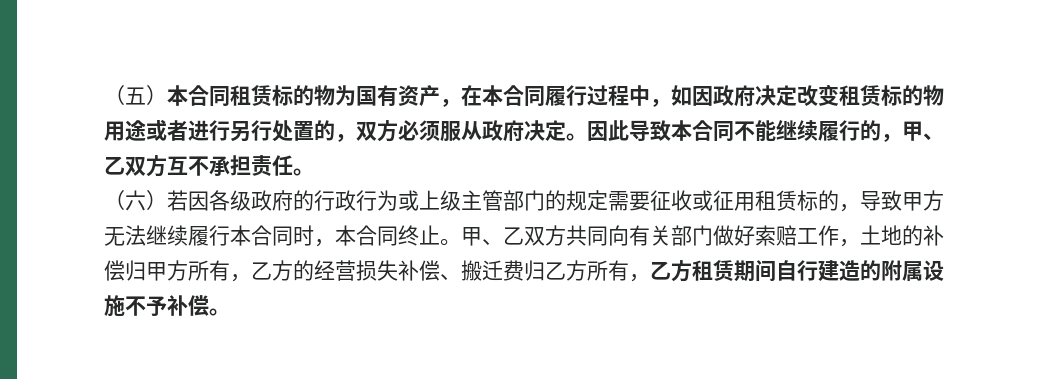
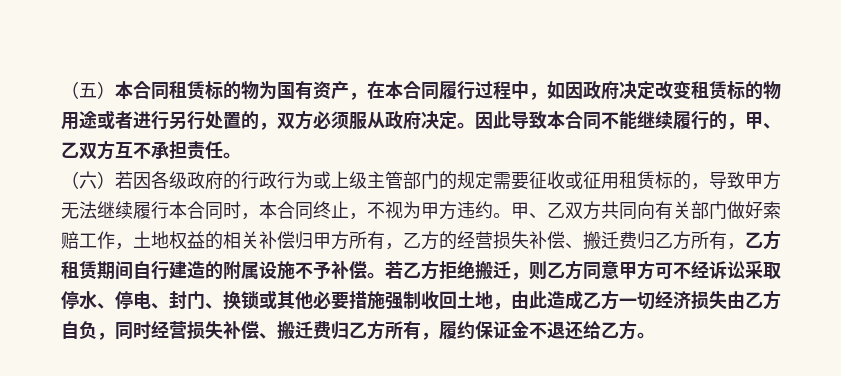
- （六）若因各级政府的行政行为或上级主管部门的规定需要征收或征用租赁标的，导致甲方无法继续履行本合同时，本合同终止。
+ （六）若因各级政府的行政行为或上级主管部门的规定需要征收或征用租赁标的，导致甲方无法继续履行本合同时，本合同终止，不视为甲方违约。
- 甲、乙双方共同向有关部门做好索赔工作，土地的补偿归甲方所有，乙方的经营损失补偿、搬迁费归乙方所有，乙方租赁期间自行建造的附属设施不予补偿。
+ 甲、乙双方共同向有关部门做好索赔工作，土地权益的相关补偿归甲方所有，乙方的经营损失补偿、搬迁费归乙方所有，乙方租赁期间自行建造的附属设施不予补偿。
+ 若乙方拒绝搬迁，则乙方同意甲方可不经诉讼采取停水、停电、封门、换锁或其他必要措施强制收回土地，由此造成乙方一切经济损失由乙方自负，同时经营损失补偿、搬迁费归乙方所有，履约保证金不退还给乙方。

